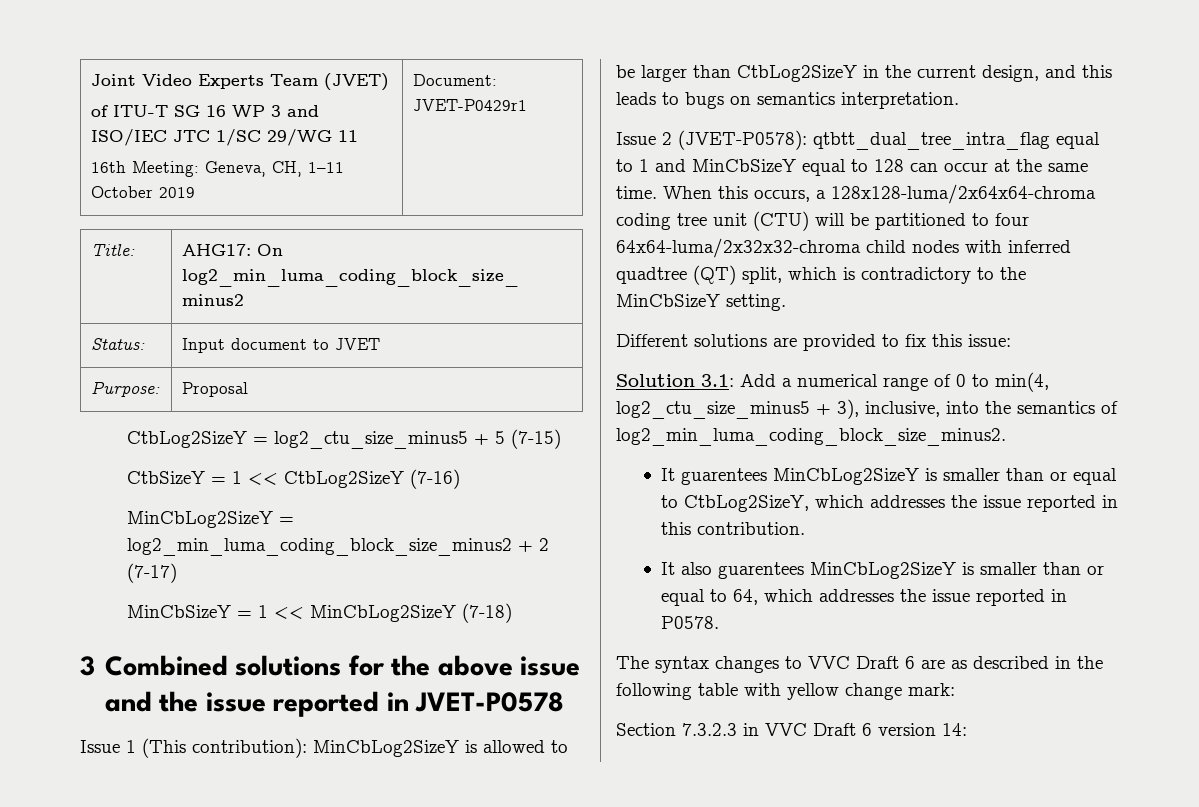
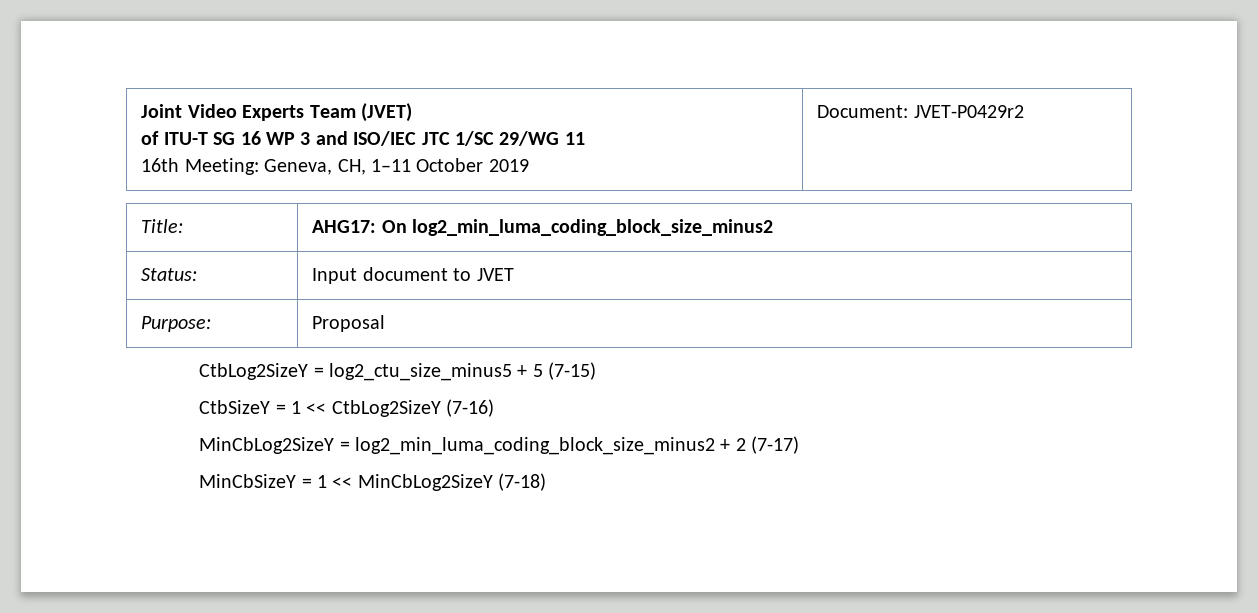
  Joint Video Experts Team (JVET)
  of ITU-T SG 16 WP 3 and ISO/IEC JTC 1/SC 29/WG 11
- 16th Meeting: Geneva, CH, 1–11 October 2019 | Document: JVET-P0429r1
+ 16th Meeting: Geneva, CH, 1–11 October 2019 | Document: JVET-P0429r2
- 3 Combined solutions for the above issue and the issue reported in JVET-P0578
- Issue 1 (This contribution): MinCbLog2SizeY is allowed to be larger than CtbLog2SizeY in the current design, and this leads to bugs on semantics interpretation.
- Issue 2 (JVET-P0578): qtbtt_dual_tree_intra_flag equal to 1 and MinCbSizeY equal to 128 can occur at the same time. When this occurs, a 128x128-luma/2x64x64-chroma coding tree unit (CTU) will be partitioned to four 64x64-luma/2x32x32-chroma child nodes with inferred quadtree (QT) split, which is contradictory to the MinCbSizeY setting.
- Different solutions are provided to fix this issue:
- Solution 3.1: Add a numerical range of 0 to min(4, log2_ctu_size_minus5 + 3), inclusive, into the semantics of log2_min_luma_coding_block_size_minus2.
- It guarentees MinCbLog2SizeY is smaller than or equal to CtbLog2SizeY, which addresses the issue reported in this contribution.
- It also guarentees MinCbLog2SizeY is smaller than or equal to 64, which addresses the issue reported in P0578.
- The syntax changes to VVC Draft 6 are as described in the following table with yellow change mark:
- Section 7.3.2.3 in VVC Draft 6 version 14:

